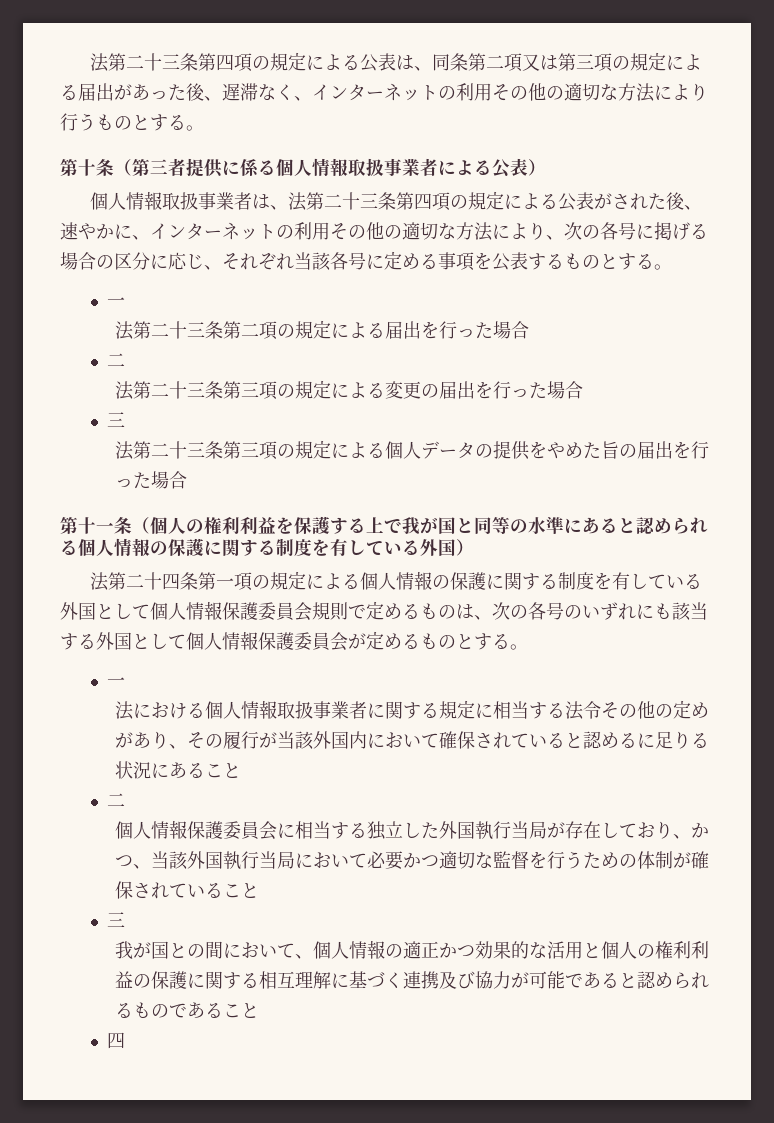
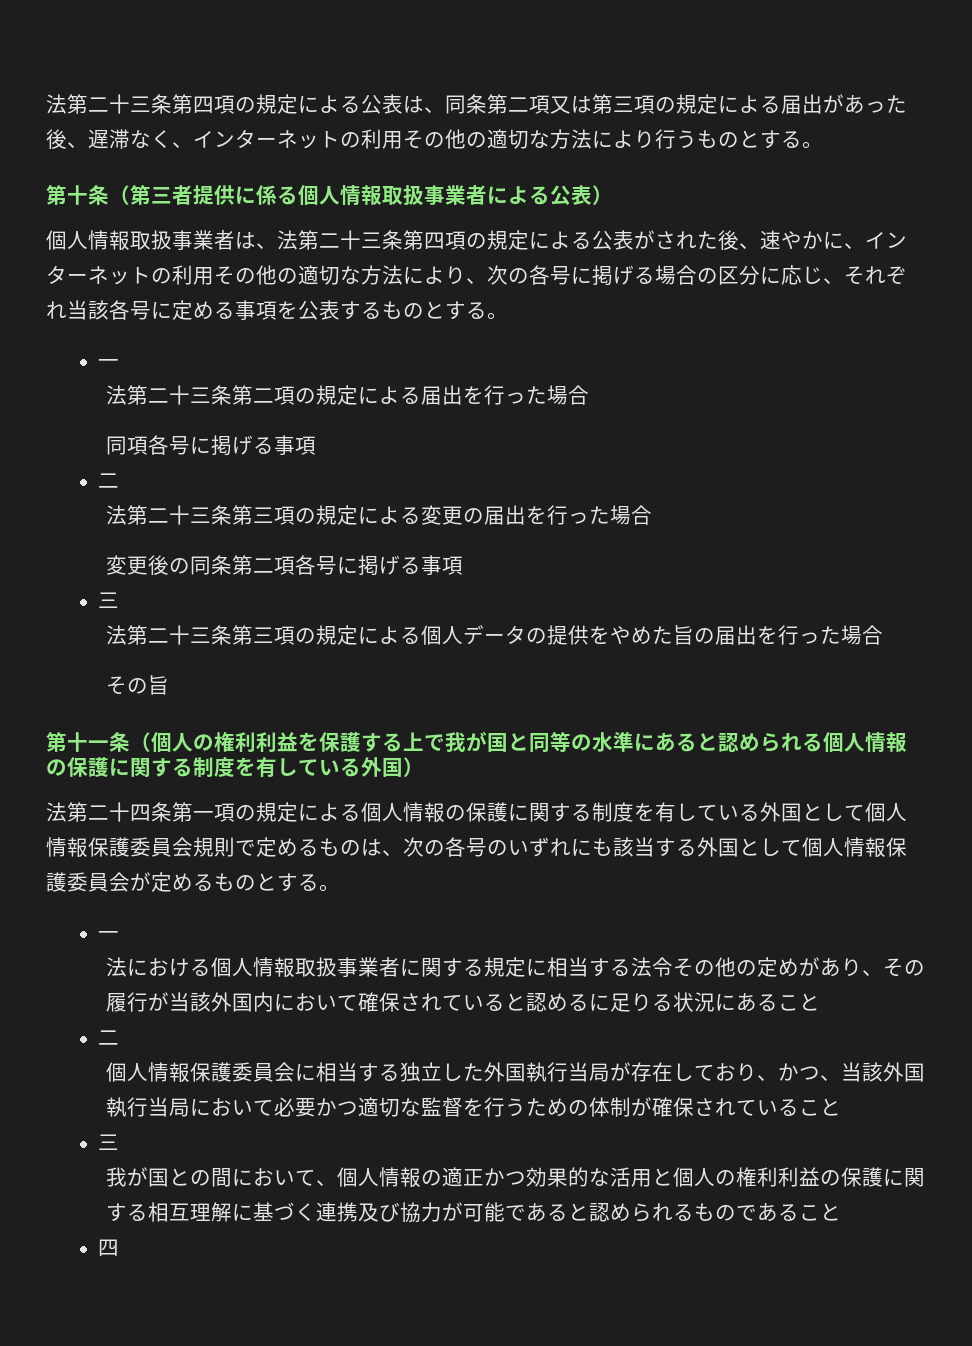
+ 同項各号に掲げる事項
+ 変更後の同条第二項各号に掲げる事項
+ その旨

